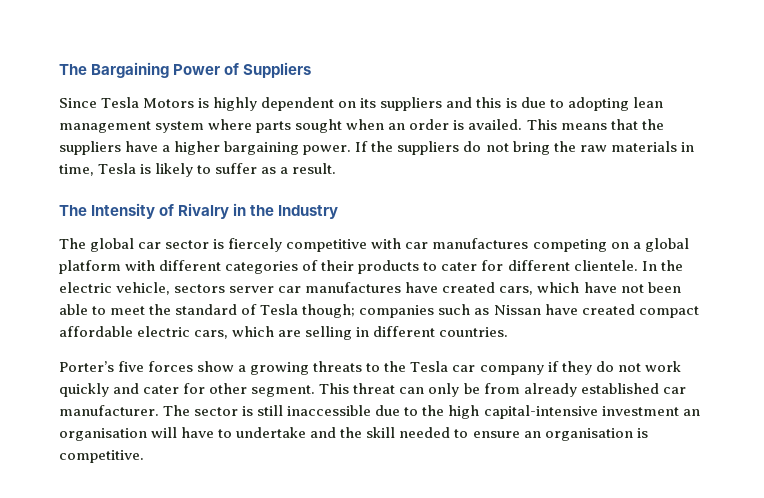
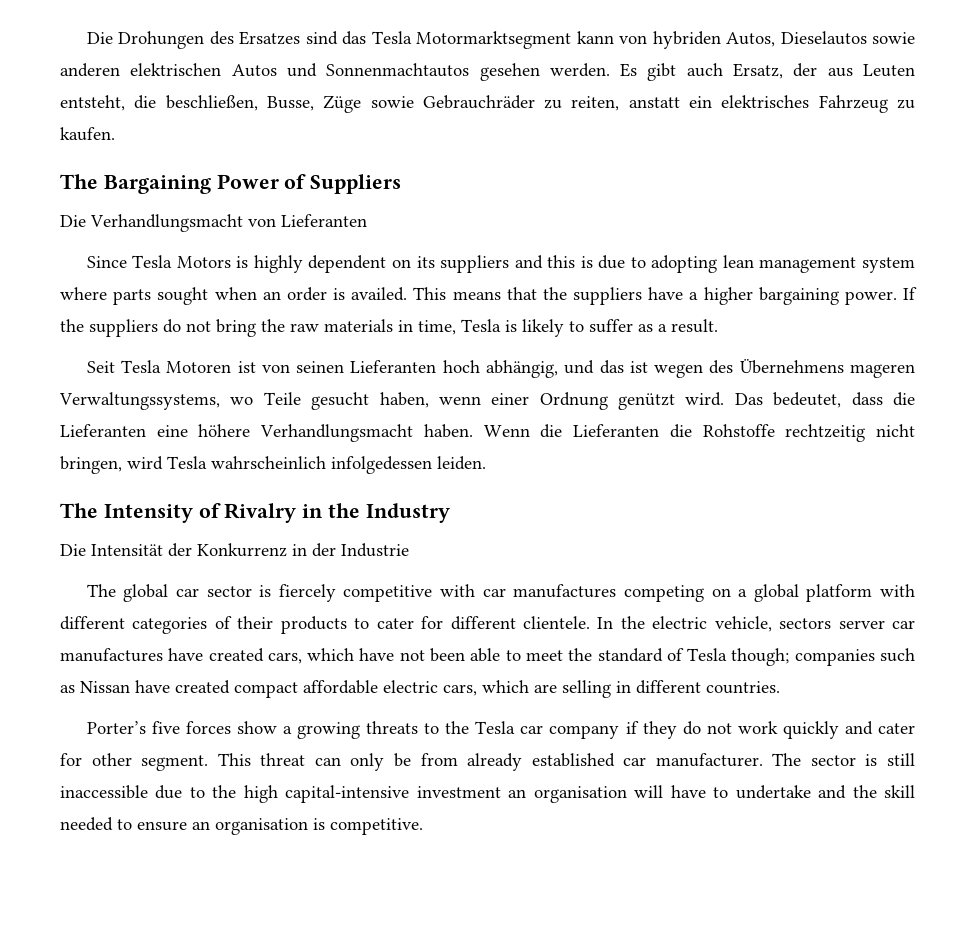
+ Die Drohungen des Ersatzes sind das Tesla Motormarktsegment kann von hybriden Autos, Dieselautos sowie anderen elektrischen Autos und Sonnenmachtautos gesehen werden. Es gibt auch Ersatz, der aus Leuten entsteht, die beschließen, Busse, Züge sowie Gebrauchräder zu reiten, anstatt ein elektrisches Fahrzeug zu kaufen.
+ Die Verhandlungsmacht von Lieferanten
+ Seit Tesla Motoren ist von seinen Lieferanten hoch abhängig, und das ist wegen des Übernehmens mageren Verwaltungssystems, wo Teile gesucht haben, wenn einer Ordnung genützt wird. Das bedeutet, dass die Lieferanten eine höhere Verhandlungsmacht haben. Wenn die Lieferanten die Rohstoffe rechtzeitig nicht bringen, wird Tesla wahrscheinlich infolgedessen leiden.
+ Die Intensität der Konkurrenz in der Industrie

